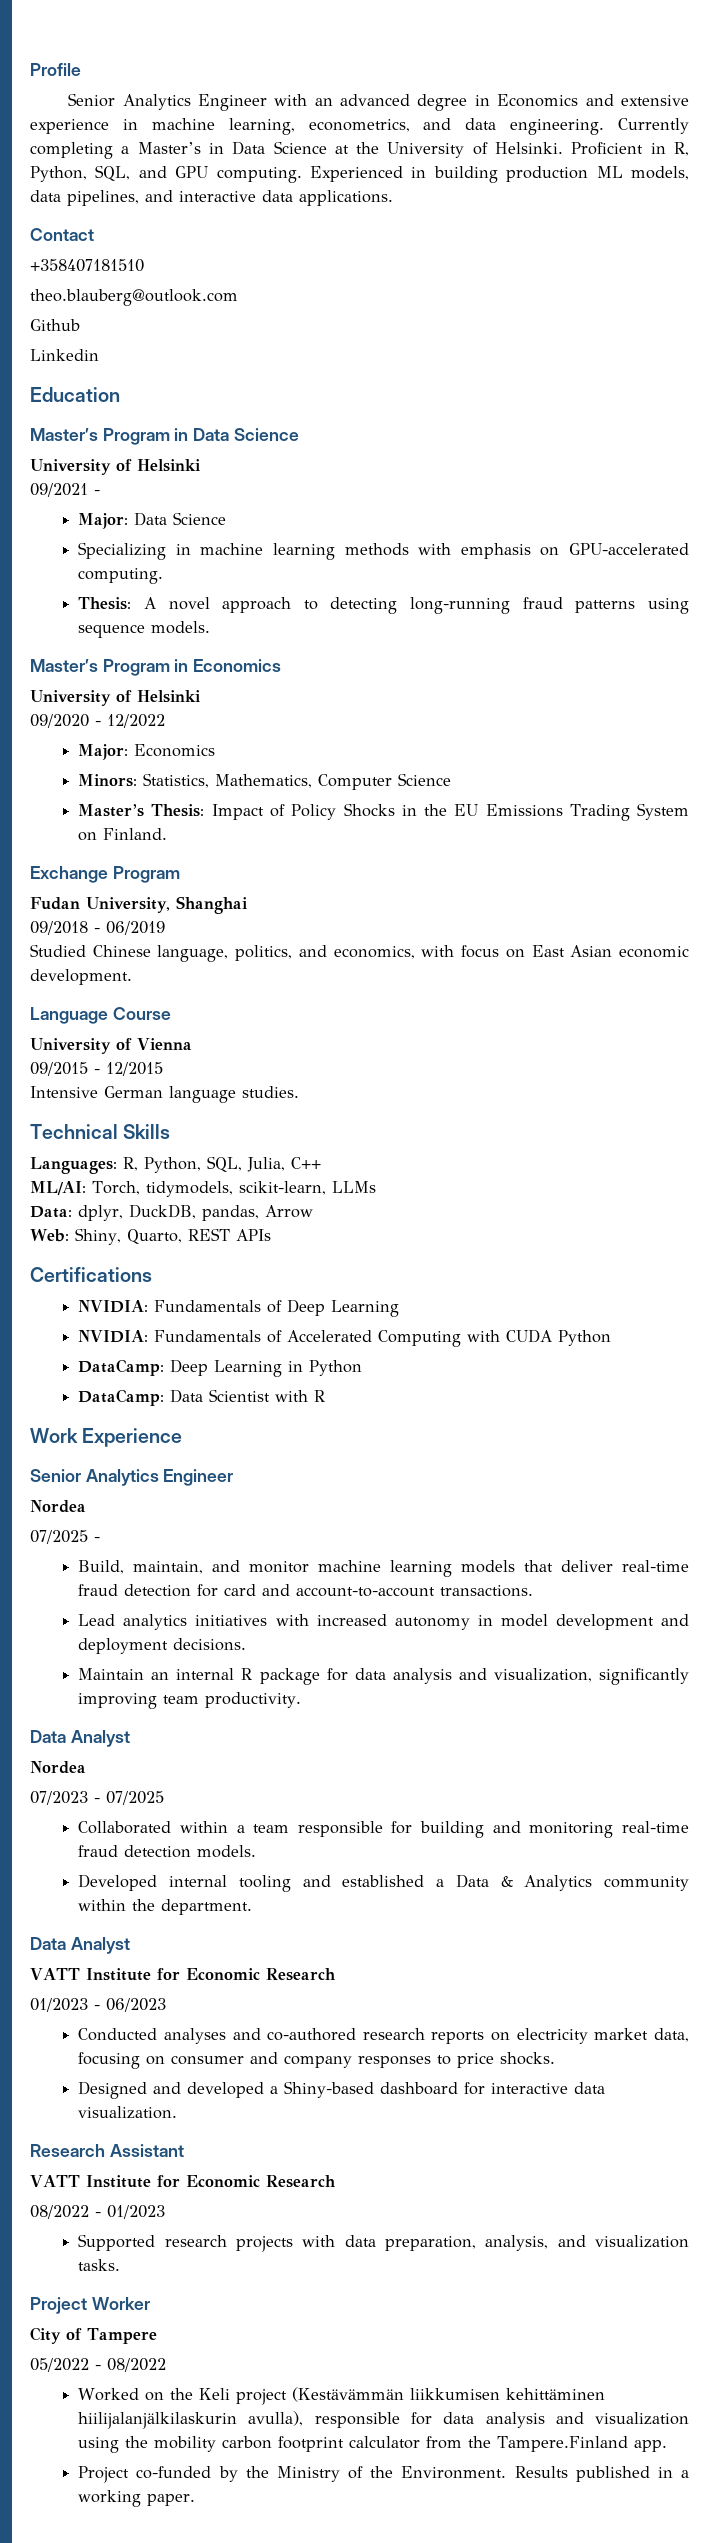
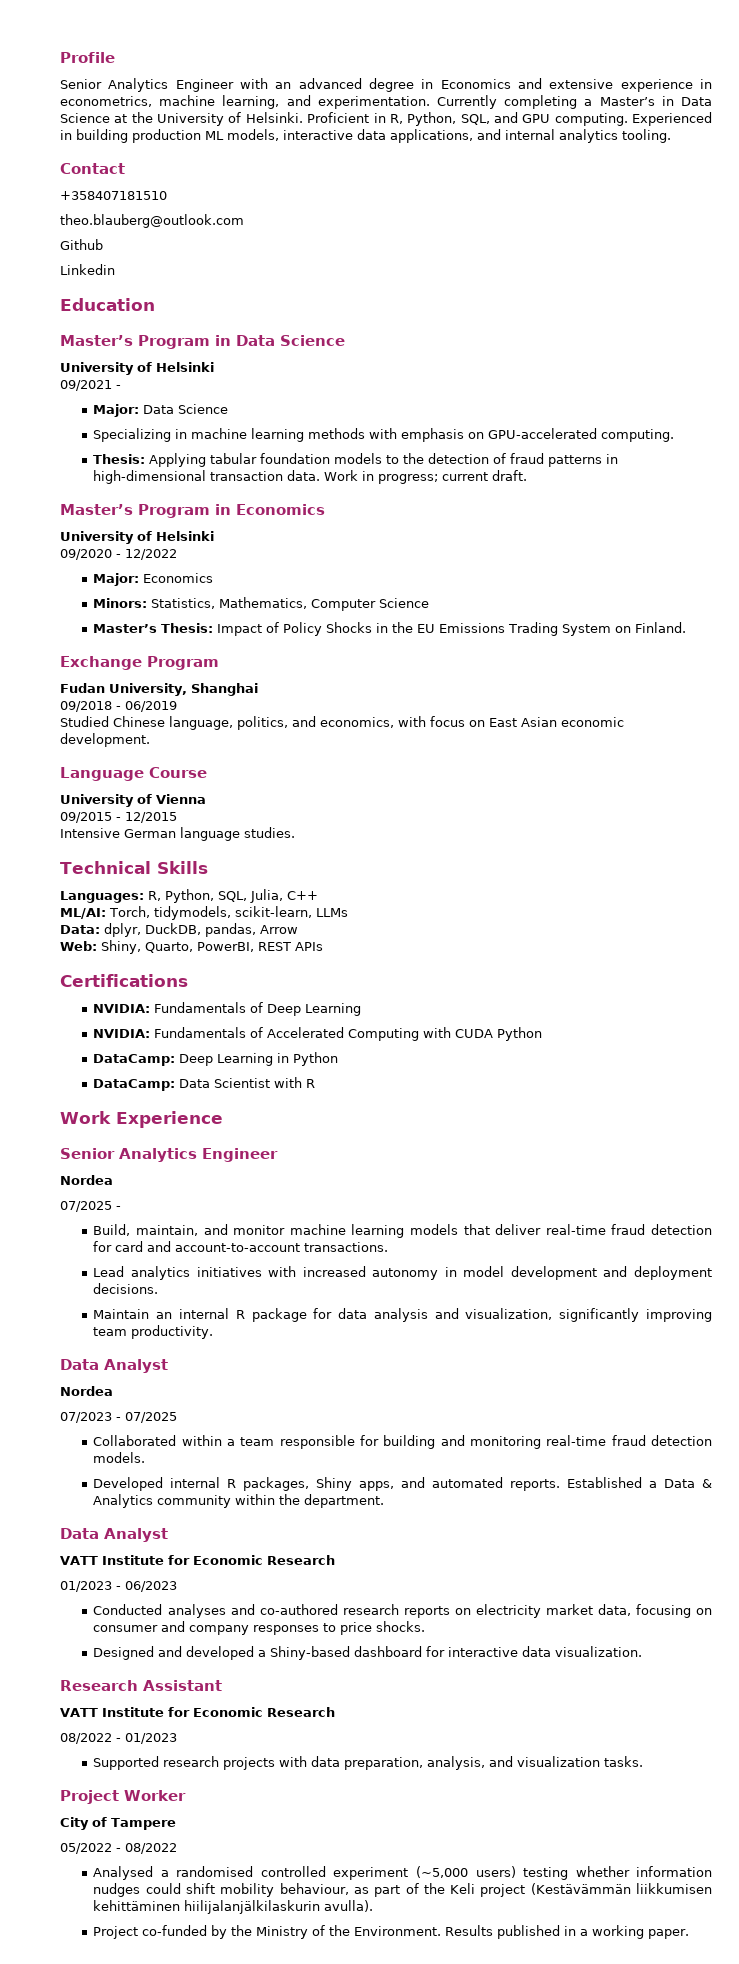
- Senior Analytics Engineer with an advanced degree in Economics and extensive experience in machine learning, econometrics, and data engineering.
+ Senior Analytics Engineer with an advanced degree in Economics and extensive experience in econometrics, machine learning, and experimentation.
- Experienced in building production ML models, data pipelines, and interactive data applications.
+ Experienced in building production ML models, interactive data applications, and internal analytics tooling.
- Thesis: A novel approach to detecting long-running fraud patterns using sequence models.
+ Thesis: Applying tabular foundation models to the detection of fraud patterns in high-dimensional transaction data. Work in progress; current draft.
- Web: Shiny, Quarto, REST APIs
+ Web: Shiny, Quarto, PowerBI, REST APIs
- Developed internal tooling and established a Data & Analytics community within the department.
+ Developed internal R packages, Shiny apps, and automated reports. Established a Data & Analytics community within the department.
- Worked on the Keli project (Kestävämmän liikkumisen kehittäminen hiilijalanjälkilaskurin avulla), responsible for data analysis and visualization using the mobility carbon footprint calculator from the Tampere.Finland app.
+ Analysed a randomised controlled experiment (~5,000 users) testing whether information nudges could shift mobility behaviour, as part of the Keli project (Kestävämmän liikkumisen kehittäminen hiilijalanjälkilaskurin avulla).

